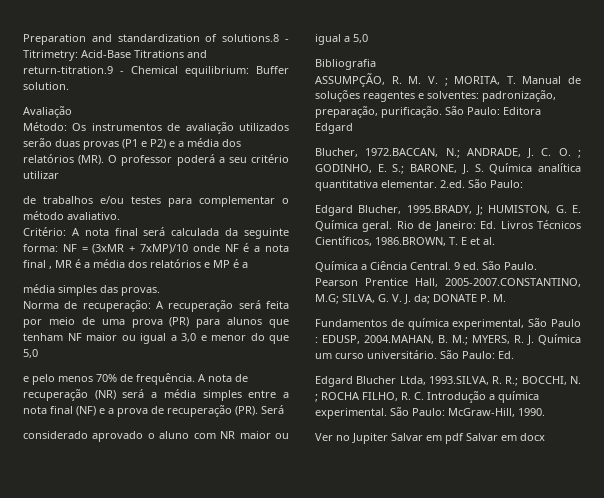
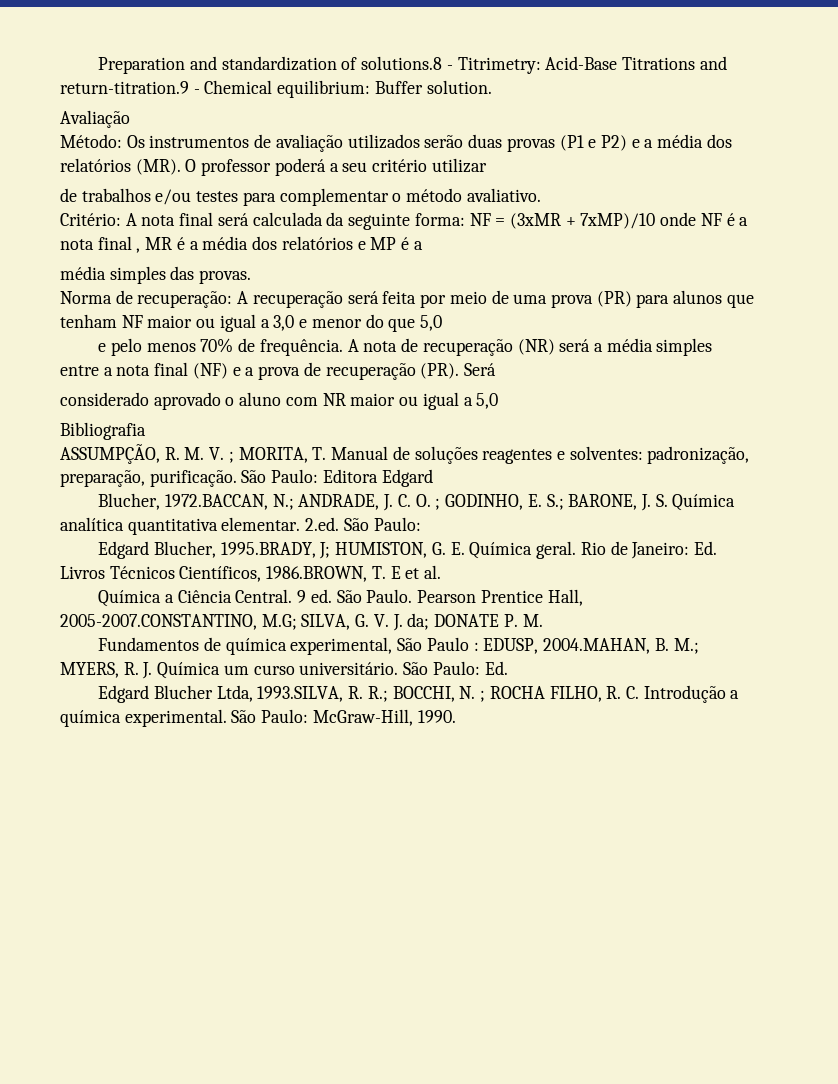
- Ver no Jupiter Salvar em pdf Salvar em docx

